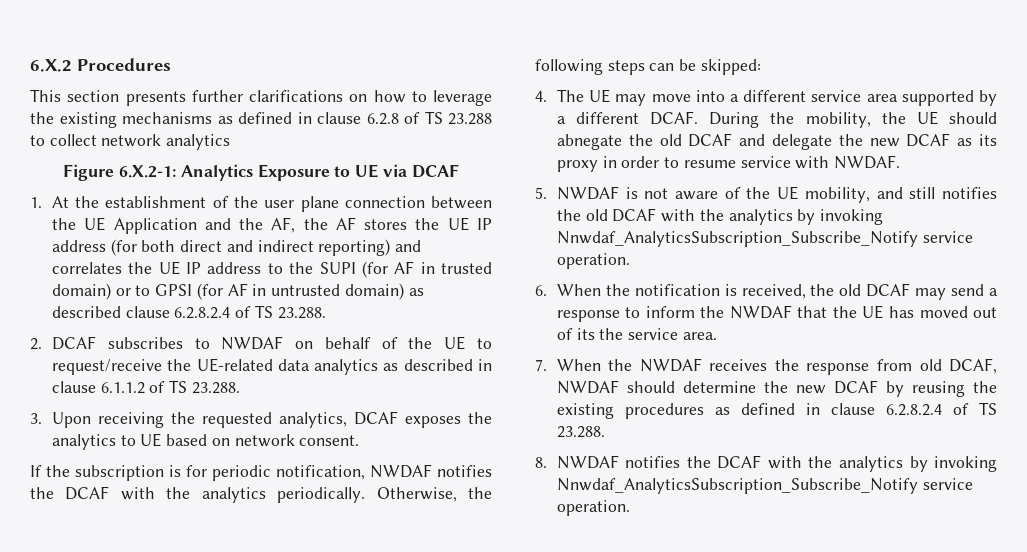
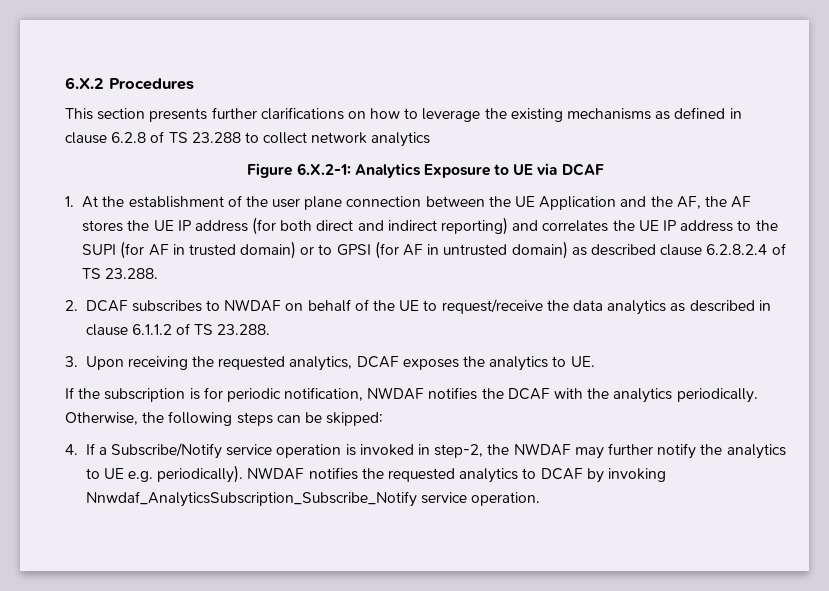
- 2. DCAF subscribes to NWDAF on behalf of the UE to request/receive the UE-related data analytics as described in clause 6.1.1.2 of TS 23.288.
+ 2. DCAF subscribes to NWDAF on behalf of the UE to request/receive the data analytics as described in clause 6.1.1.2 of TS 23.288.
- 3. Upon receiving the requested analytics, DCAF exposes the analytics to UE based on network consent.
+ 3. Upon receiving the requested analytics, DCAF exposes the analytics to UE.
- 4. The UE may move into a different service area supported by a different DCAF. During the mobility, the UE should abnegate the old DCAF and delegate the new DCAF as its proxy in order to resume service with NWDAF.
- 5. NWDAF is not aware of the UE mobility, and still notifies the old DCAF with the analytics by invoking Nnwdaf_AnalyticsSubscription_Subscribe_Notify service operation.
- 6. When the notification is received, the old DCAF may send a response to inform the NWDAF that the UE has moved out of its the service area.
- 7. When the NWDAF receives the response from old DCAF, NWDAF should determine the new DCAF by reusing the existing procedures as defined in clause 6.2.8.2.4 of TS 23.288.
- 8. NWDAF notifies the DCAF with the analytics by invoking Nnwdaf_AnalyticsSubscription_Subscribe_Notify service operation.
+ 4. If a Subscribe/Notify service operation is invoked in step-2, the NWDAF may further notify the analytics to UE e.g. periodically). NWDAF notifies the requested analytics to DCAF by invoking Nnwdaf_AnalyticsSubscription_Subscribe_Notify service operation.

